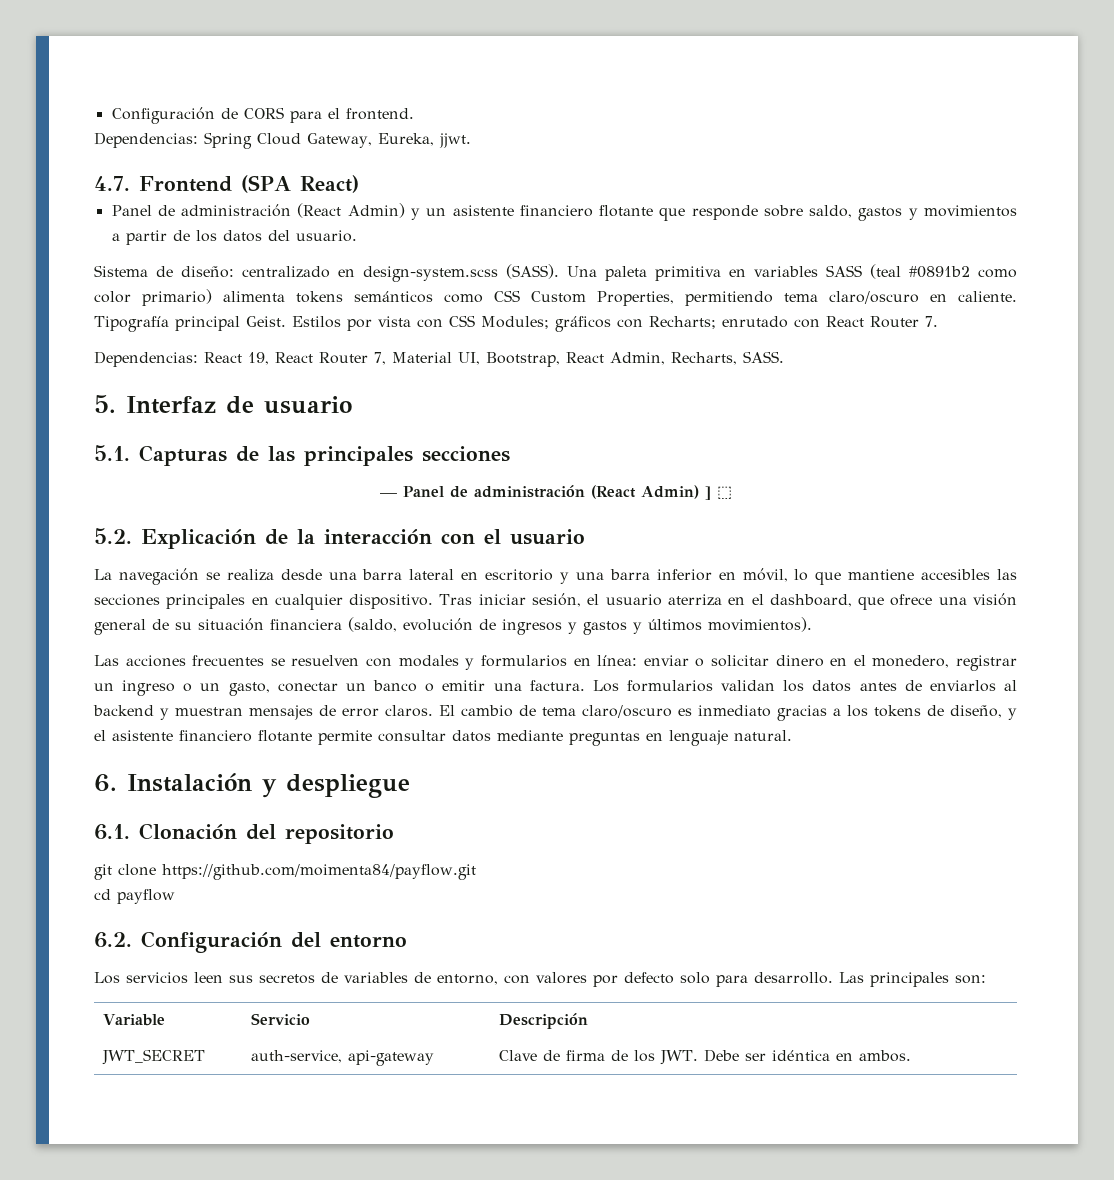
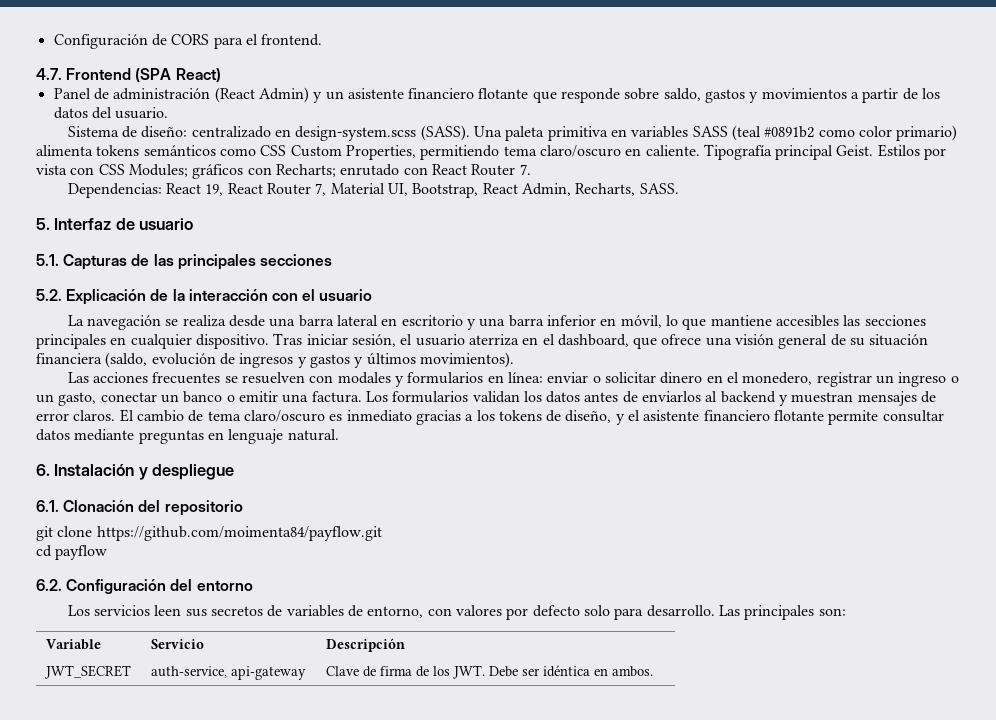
- Dependencias: Spring Cloud Gateway, Eureka, jjwt.
- — Panel de administración (React Admin) ] ⬚

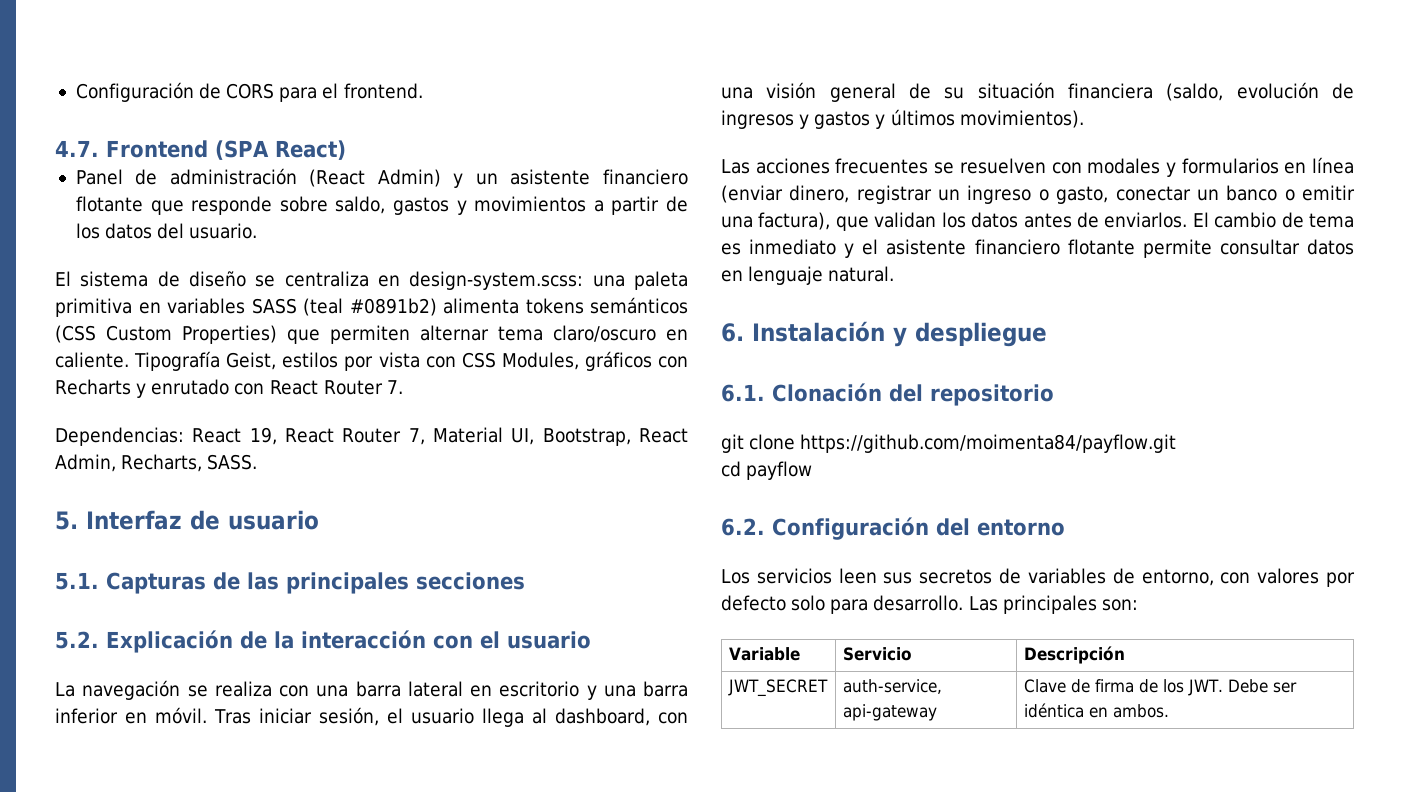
- Sistema de diseño: centralizado en design-system.scss (SASS). Una paleta primitiva en variables SASS (teal #0891b2 como color primario) alimenta tokens semánticos como CSS Custom Properties, permitiendo tema claro/oscuro en caliente.
+ El sistema de diseño se centraliza en design-system.scss: una paleta primitiva en variables SASS (teal #0891b2) alimenta tokens semánticos (CSS Custom Properties) que permiten alternar tema claro/oscuro en caliente.
- Tipografía principal Geist. Estilos por vista con CSS Modules; gráficos con Recharts; enrutado con React Router 7.
+ Tipografía Geist, estilos por vista con CSS Modules, gráficos con Recharts y enrutado con React Router 7.
- La navegación se realiza desde una barra lateral en escritorio y una barra inferior en móvil, lo que mantiene accesibles las secciones principales en cualquier dispositivo.
+ La navegación se realiza con una barra lateral en escritorio y una barra inferior en móvil.
- Tras iniciar sesión, el usuario aterriza en el dashboard, que ofrece una visión general de su situación financiera (saldo, evolución de ingresos y gastos y últimos movimientos).
+ Tras iniciar sesión, el usuario llega al dashboard, con una visión general de su situación financiera (saldo, evolución de ingresos y gastos y últimos movimientos).
- Las acciones frecuentes se resuelven con modales y formularios en línea: enviar o solicitar dinero en el monedero, registrar un ingreso o un gasto, conectar un banco o emitir una factura. Los formularios validan los datos antes de enviarlos al backend y muestran mensajes de error claros.
+ Las acciones frecuentes se resuelven con modales y formularios en línea (enviar dinero, registrar un ingreso o gasto, conectar un banco o emitir una factura), que validan los datos antes de enviarlos.
- El cambio de tema claro/oscuro es inmediato gracias a los tokens de diseño, y el asistente financiero flotante permite consultar datos mediante preguntas en lenguaje natural.
+ El cambio de tema es inmediato y el asistente financiero flotante permite consultar datos en lenguaje natural.

